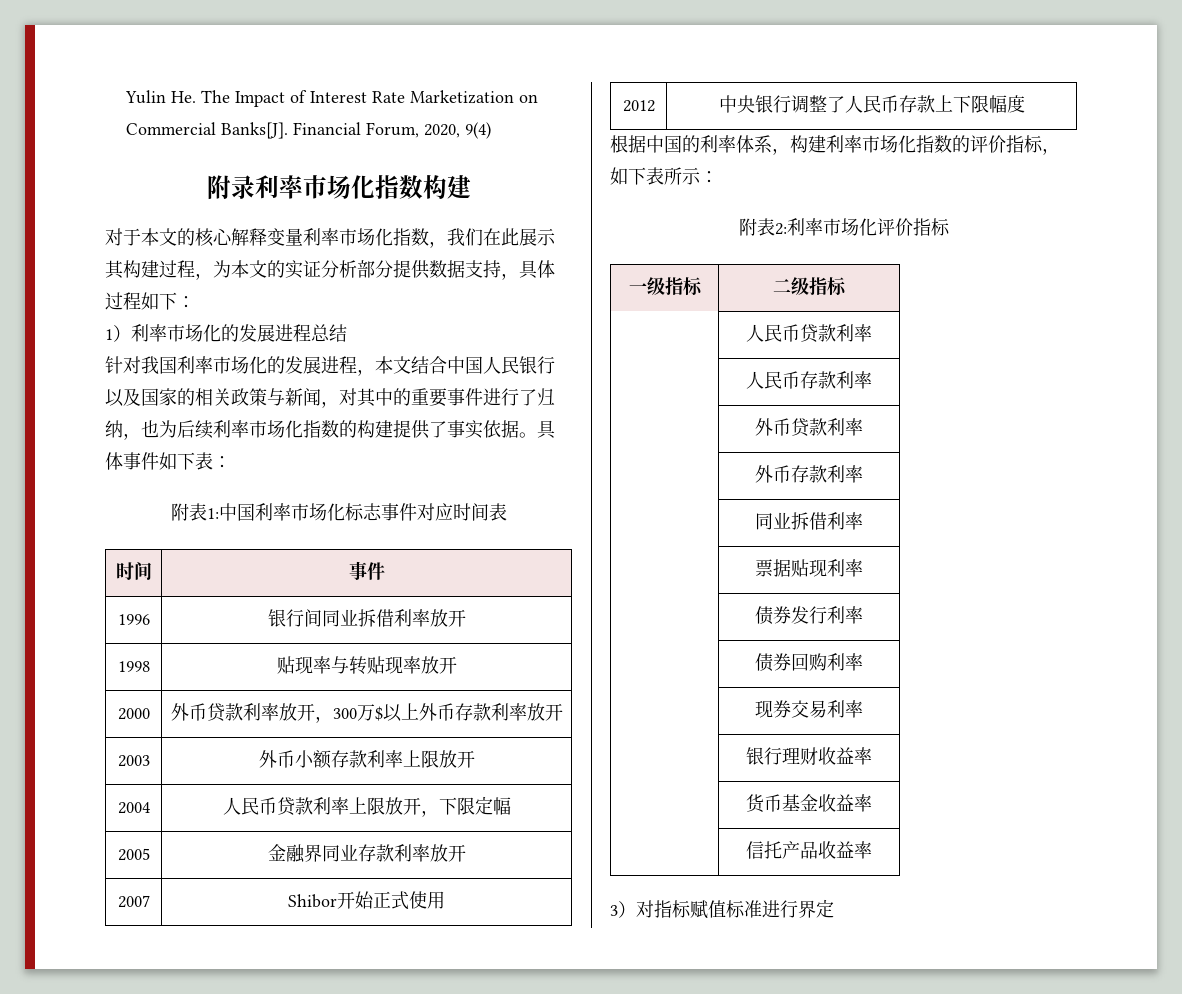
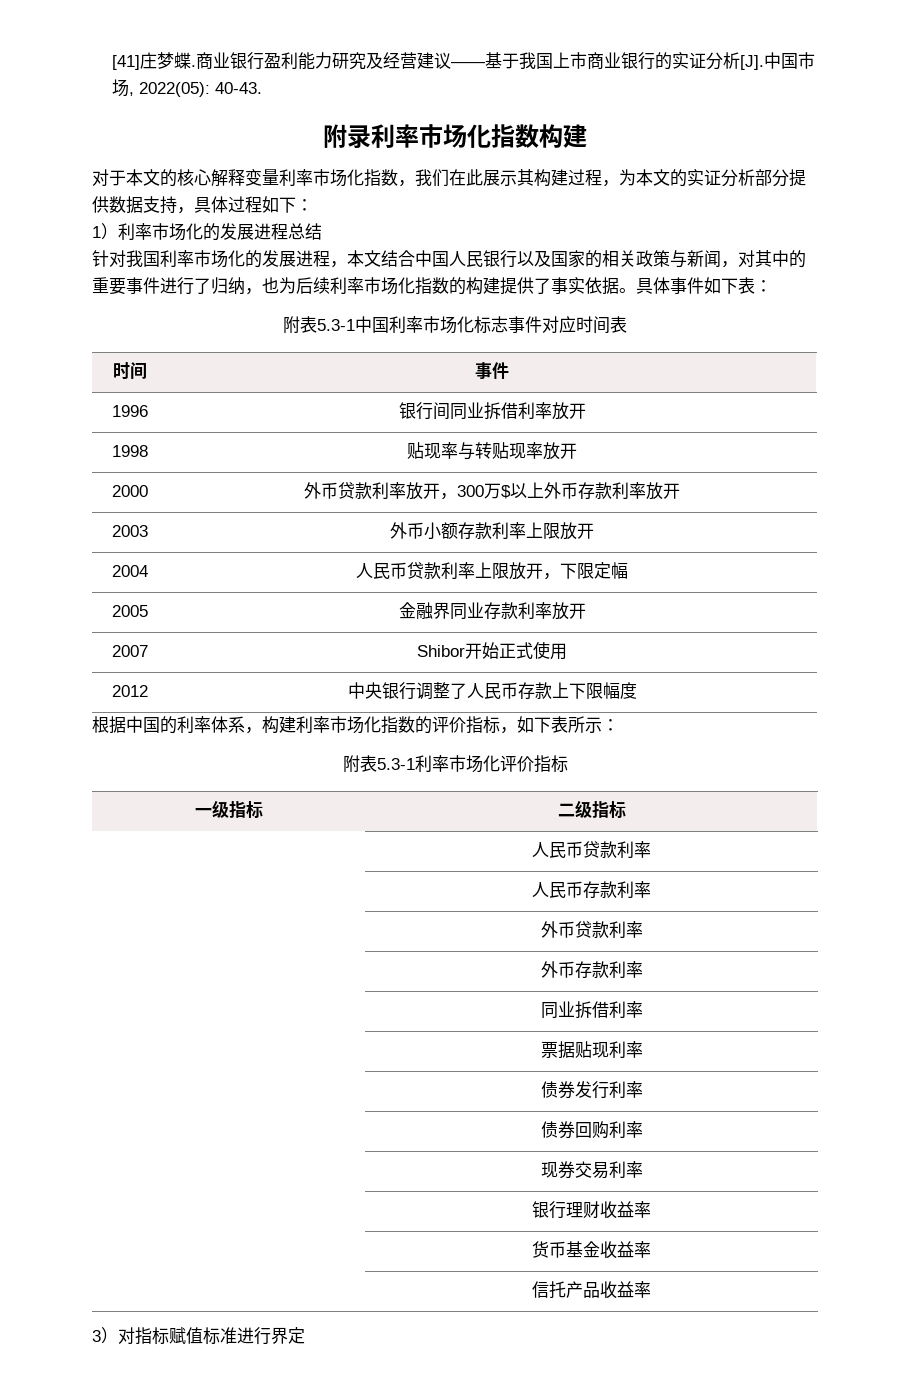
- Yulin He. The Impact of Interest Rate Marketization on Commercial Banks[J]. Financial Forum, 2020, 9(4)
+ [41]庄梦蝶.商业银行盈利能力研究及经营建议——基于我国上市商业银行的实证分析[J].中国市场, 2022(05): 40-43.
- 附表1:中国利率市场化标志事件对应时间表
+ 附表5.3-1中国利率市场化标志事件对应时间表
- 附表2:利率市场化评价指标
+ 附表5.3-1利率市场化评价指标

